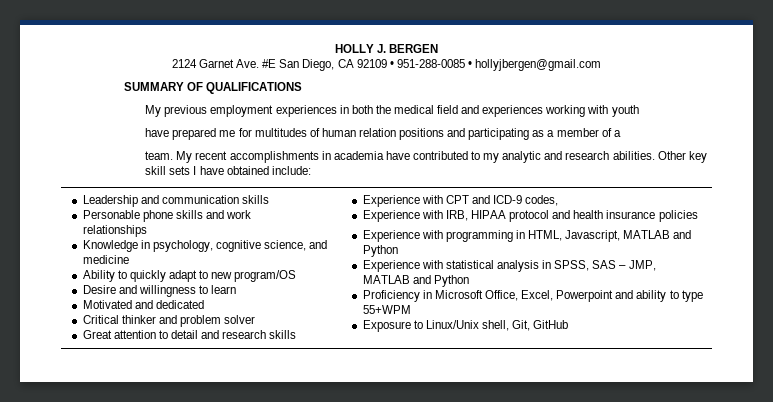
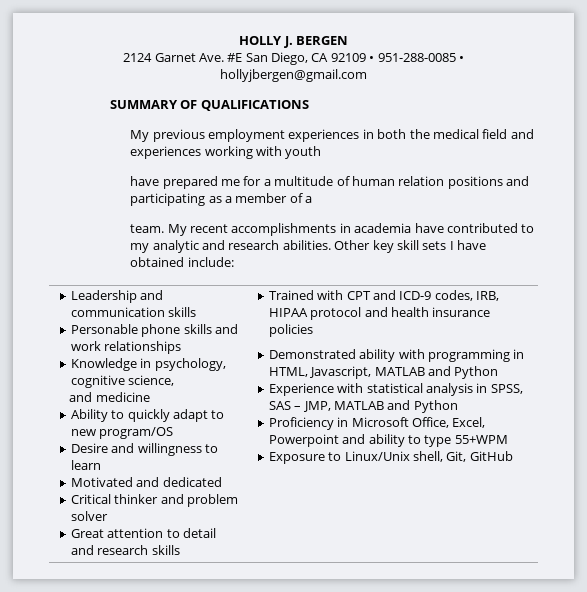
- have prepared me for multitudes of human relation positions and participating as a member of a
+ have prepared me for a multitude of human relation positions and participating as a member of a
- Personable phone skills and work
- relationships
+ Personable phone skills and work relationships
- Knowledge in psychology, cognitive science, and medicine
+ Knowledge in psychology, cognitive science,
+ and medicine
- Experience with CPT and ICD-9 codes,
- Experience with IRB, HIPAA protocol and health insurance policies
+ Trained with CPT and ICD-9 codes, IRB, HIPAA protocol and health insurance policies
- Experience with programming in HTML, Javascript, MATLAB and Python
+ Demonstrated ability with programming in HTML, Javascript, MATLAB and Python

